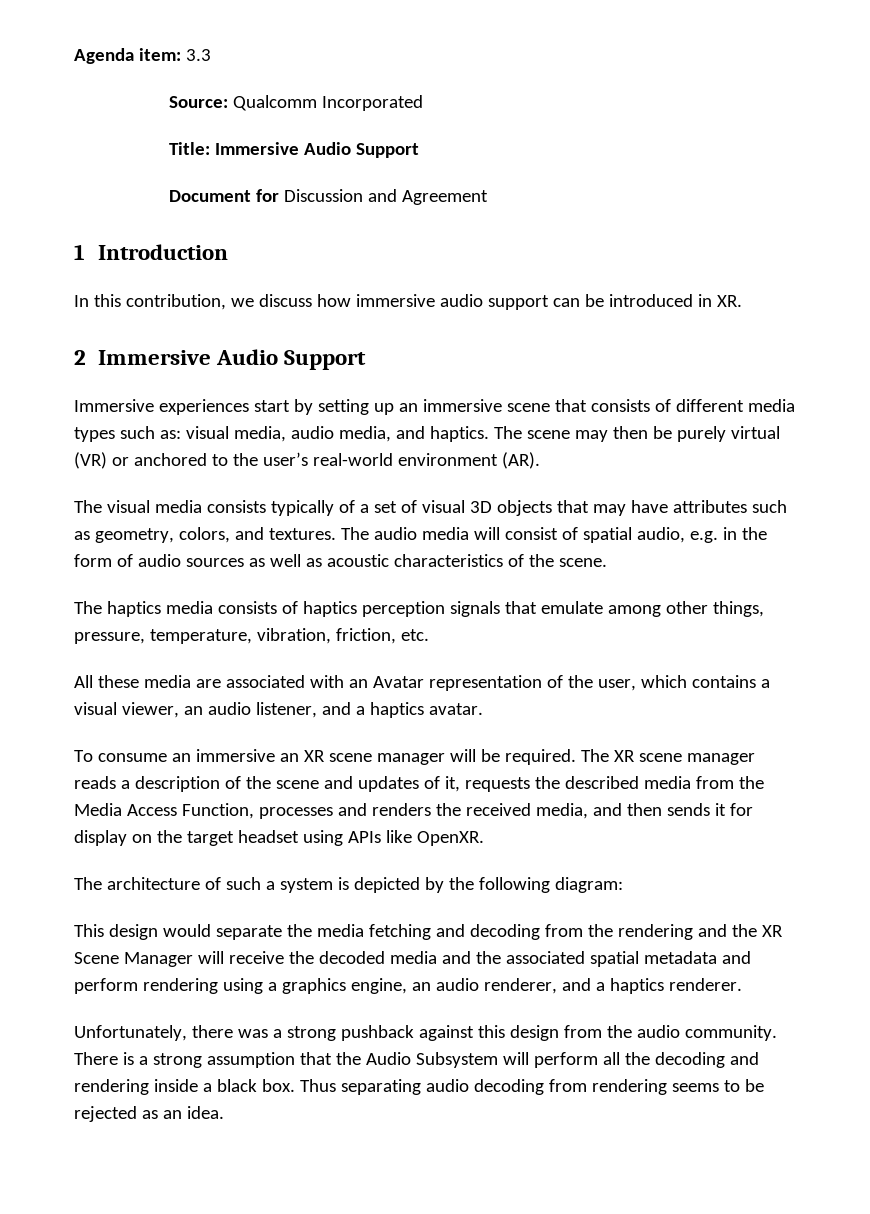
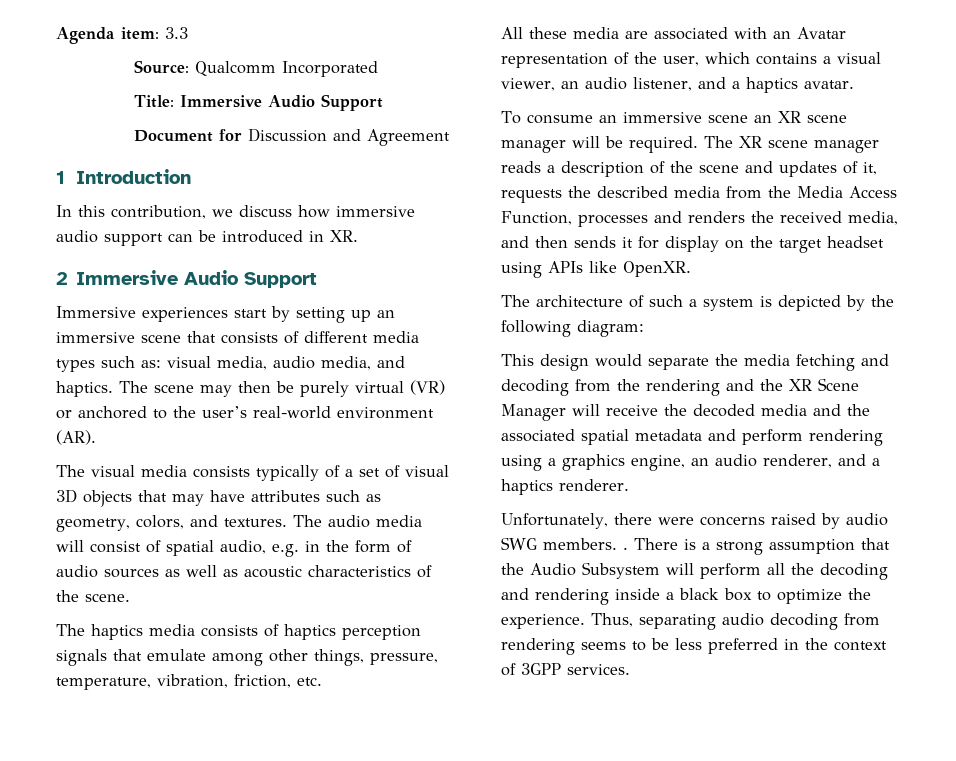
- To consume an immersive an XR scene manager will be required.
+ To consume an immersive scene an XR scene manager will be required.
- Unfortunately, there was a strong pushback against this design from the audio community.
+ Unfortunately, there were concerns raised by audio SWG members. .
- There is a strong assumption that the Audio Subsystem will perform all the decoding and rendering inside a black box. Thus separating audio decoding from rendering seems to be rejected as an idea.
+ There is a strong assumption that the Audio Subsystem will perform all the decoding and rendering inside a black box to optimize the experience. Thus, separating audio decoding from rendering seems to be less preferred in the context of 3GPP services.

